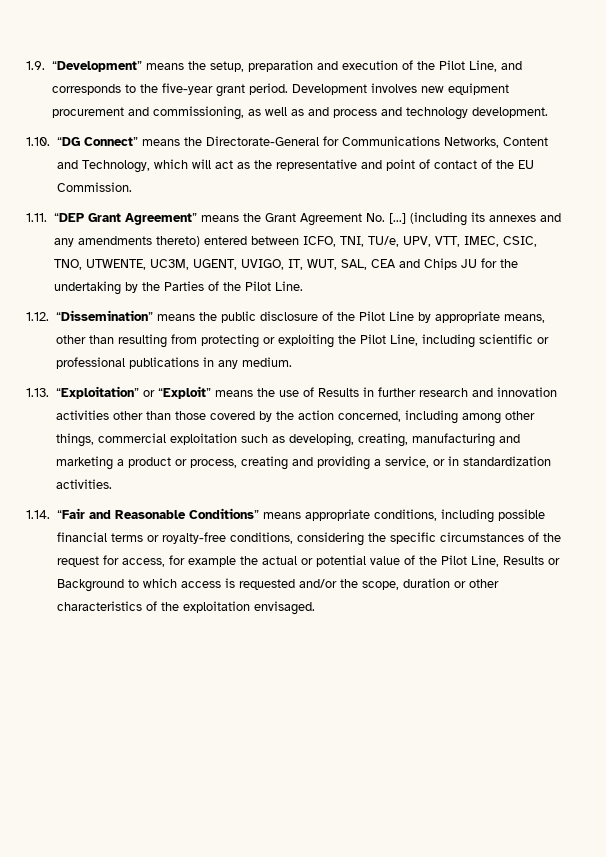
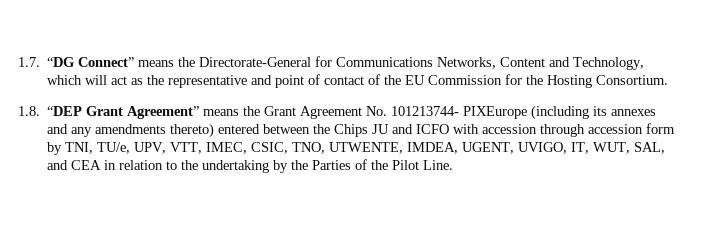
- 1.9. “Development” means the setup, preparation and execution of the Pilot Line, and corresponds to the five-year grant period. Development involves new equipment procurement and commissioning, as well as and process and technology development.
- 1.10. “DG Connect” means the Directorate-General for Communications Networks, Content and Technology, which will act as the representative and point of contact of the EU Commission.
- 1.11. “DEP Grant Agreement” means the Grant Agreement No. [...] (including its annexes and any amendments thereto) entered between ICFO, TNI, TU/e, UPV, VTT, IMEC, CSIC, TNO, UTWENTE, UC3M, UGENT, UVIGO, IT, WUT, SAL, CEA and Chips JU for the undertaking by the Parties of the Pilot Line.
+ 1.7. “DG Connect” means the Directorate-General for Communications Networks, Content and Technology, which will act as the representative and point of contact of the EU Commission for the Hosting Consortium.
+ 1.8. “DEP Grant Agreement” means the Grant Agreement No. 101213744- PIXEurope (including its annexes and any amendments thereto) entered between the Chips JU and ICFO with accession through accession form by TNI, TU/e, UPV, VTT, IMEC, CSIC, TNO, UTWENTE, IMDEA, UGENT, UVIGO, IT, WUT, SAL, and CEA in relation to the undertaking by the Parties of the Pilot Line.
- 1.12. “Dissemination” means the public disclosure of the Pilot Line by appropriate means, other than resulting from protecting or exploiting the Pilot Line, including scientific or professional publications in any medium.
- 1.13. “Exploitation” or “Exploit” means the use of Results in further research and innovation activities other than those covered by the action concerned, including among other things, commercial exploitation such as developing, creating, manufacturing and marketing a product or process, creating and providing a service, or in standardization activities.
- 1.14. “Fair and Reasonable Conditions” means appropriate conditions, including possible financial terms or royalty-free conditions, considering the specific circumstances of the request for access, for example the actual or potential value of the Pilot Line, Results or Background to which access is requested and/or the scope, duration or other characteristics of the exploitation envisaged.

